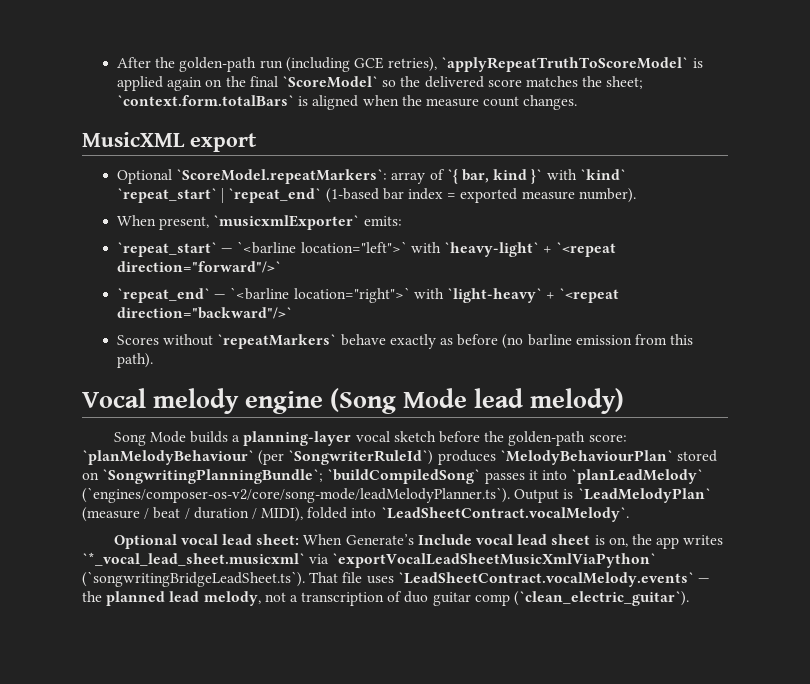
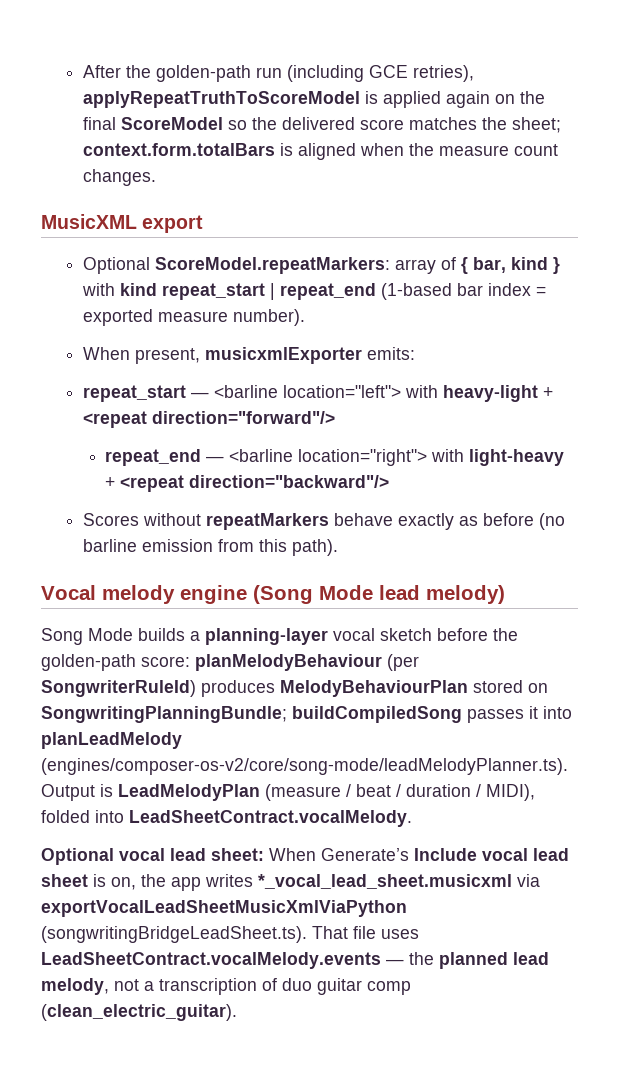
- After the golden-path run (including GCE retries), `applyRepeatTruthToScoreModel` is applied again on the final `ScoreModel` so the delivered score matches the sheet; `context.form.totalBars` is aligned when the measure count changes.
+ After the golden-path run (including GCE retries), applyRepeatTruthToScoreModel is applied again on the final ScoreModel so the delivered score matches the sheet; context.form.totalBars is aligned when the measure count changes.
- Optional `ScoreModel.repeatMarkers`: array of `{ bar, kind }` with `kind` `repeat_start` | `repeat_end` (1-based bar index = exported measure number).
+ Optional ScoreModel.repeatMarkers: array of { bar, kind } with kind repeat_start | repeat_end (1-based bar index = exported measure number).
- When present, `musicxmlExporter` emits:
+ When present, musicxmlExporter emits:
- `repeat_start` — `<barline location="left">` with `heavy-light` + `<repeat direction="forward"/>`
- `repeat_end` — `<barline location="right">` with `light-heavy` + `<repeat direction="backward"/>`
+ repeat_start — <barline location="left"> with heavy-light + <repeat direction="forward"/>
+ repeat_end — <barline location="right"> with light-heavy + <repeat direction="backward"/>
- Scores without `repeatMarkers` behave exactly as before (no barline emission from this path).
+ Scores without repeatMarkers behave exactly as before (no barline emission from this path).
- Song Mode builds a planning-layer vocal sketch before the golden-path score: `planMelodyBehaviour` (per `SongwriterRuleId`) produces `MelodyBehaviourPlan` stored on `SongwritingPlanningBundle`; `buildCompiledSong` passes it into `planLeadMelody` (`engines/composer-os-v2/core/song-mode/leadMelodyPlanner.ts`). Output is `LeadMelodyPlan` (measure / beat / duration / MIDI), folded into `LeadSheetContract.vocalMelody`.
+ Song Mode builds a planning-layer vocal sketch before the golden-path score: planMelodyBehaviour (per SongwriterRuleId) produces MelodyBehaviourPlan stored on SongwritingPlanningBundle; buildCompiledSong passes it into planLeadMelody (engines/composer-os-v2/core/song-mode/leadMelodyPlanner.ts). Output is LeadMelodyPlan (measure / beat / duration / MIDI), folded into LeadSheetContract.vocalMelody.
- Optional vocal lead sheet: When Generate’s Include vocal lead sheet is on, the app writes `*_vocal_lead_sheet.musicxml` via `exportVocalLeadSheetMusicXmlViaPython` (`songwritingBridgeLeadSheet.ts`). That file uses `LeadSheetContract.vocalMelody.events` — the planned lead melody, not a transcription of duo guitar comp (`clean_electric_guitar`).
+ Optional vocal lead sheet: When Generate’s Include vocal lead sheet is on, the app writes *_vocal_lead_sheet.musicxml via exportVocalLeadSheetMusicXmlViaPython (songwritingBridgeLeadSheet.ts). That file uses LeadSheetContract.vocalMelody.events — the planned lead melody, not a transcription of duo guitar comp (clean_electric_guitar).

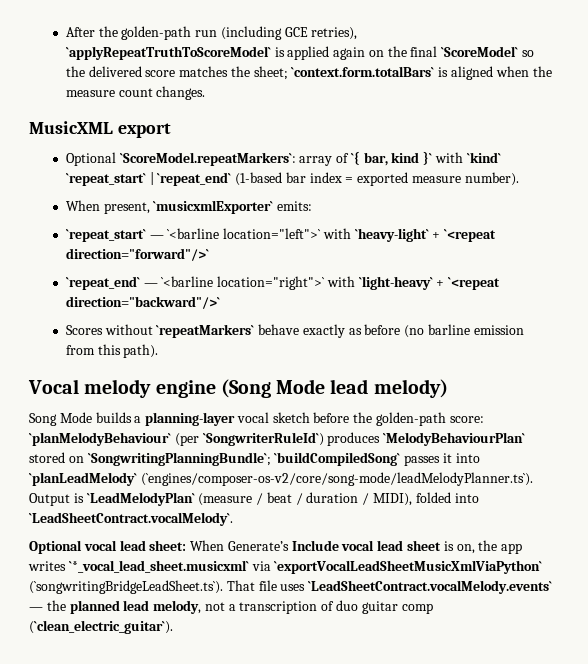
- After the golden-path run (including GCE retries), applyRepeatTruthToScoreModel is applied again on the final ScoreModel so the delivered score matches the sheet; context.form.totalBars is aligned when the measure count changes.
+ After the golden-path run (including GCE retries), `applyRepeatTruthToScoreModel` is applied again on the final `ScoreModel` so the delivered score matches the sheet; `context.form.totalBars` is aligned when the measure count changes.
- Optional ScoreModel.repeatMarkers: array of { bar, kind } with kind repeat_start | repeat_end (1-based bar index = exported measure number).
+ Optional `ScoreModel.repeatMarkers`: array of `{ bar, kind }` with `kind` `repeat_start` | `repeat_end` (1-based bar index = exported measure number).
- When present, musicxmlExporter emits:
+ When present, `musicxmlExporter` emits:
- repeat_start — <barline location="left"> with heavy-light + <repeat direction="forward"/>
- repeat_end — <barline location="right"> with light-heavy + <repeat direction="backward"/>
+ `repeat_start` — `<barline location="left">` with `heavy-light` + `<repeat direction="forward"/>`
+ `repeat_end` — `<barline location="right">` with `light-heavy` + `<repeat direction="backward"/>`
- Scores without repeatMarkers behave exactly as before (no barline emission from this path).
+ Scores without `repeatMarkers` behave exactly as before (no barline emission from this path).
- Song Mode builds a planning-layer vocal sketch before the golden-path score: planMelodyBehaviour (per SongwriterRuleId) produces MelodyBehaviourPlan stored on SongwritingPlanningBundle; buildCompiledSong passes it into planLeadMelody (engines/composer-os-v2/core/song-mode/leadMelodyPlanner.ts). Output is LeadMelodyPlan (measure / beat / duration / MIDI), folded into LeadSheetContract.vocalMelody.
+ Song Mode builds a planning-layer vocal sketch before the golden-path score: `planMelodyBehaviour` (per `SongwriterRuleId`) produces `MelodyBehaviourPlan` stored on `SongwritingPlanningBundle`; `buildCompiledSong` passes it into `planLeadMelody` (`engines/composer-os-v2/core/song-mode/leadMelodyPlanner.ts`). Output is `LeadMelodyPlan` (measure / beat / duration / MIDI), folded into `LeadSheetContract.vocalMelody`.
- Optional vocal lead sheet: When Generate’s Include vocal lead sheet is on, the app writes *_vocal_lead_sheet.musicxml via exportVocalLeadSheetMusicXmlViaPython (songwritingBridgeLeadSheet.ts). That file uses LeadSheetContract.vocalMelody.events — the planned lead melody, not a transcription of duo guitar comp (clean_electric_guitar).
+ Optional vocal lead sheet: When Generate’s Include vocal lead sheet is on, the app writes `*_vocal_lead_sheet.musicxml` via `exportVocalLeadSheetMusicXmlViaPython` (`songwritingBridgeLeadSheet.ts`). That file uses `LeadSheetContract.vocalMelody.events` — the planned lead melody, not a transcription of duo guitar comp (`clean_electric_guitar`).

